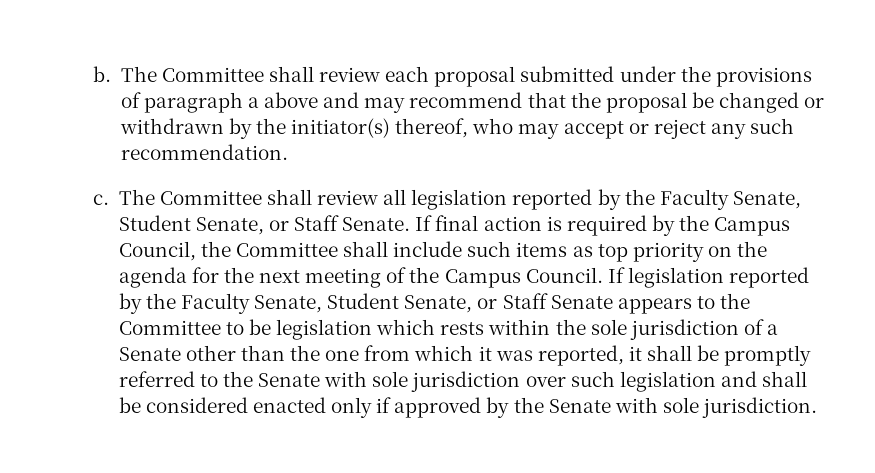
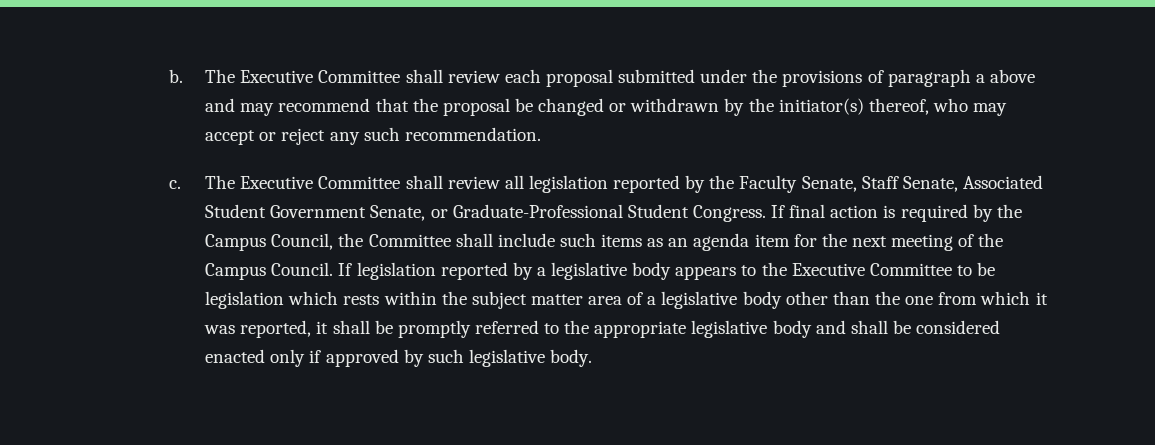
- The Committee shall review each proposal submitted under the provisions of paragraph a above and may recommend that the proposal be changed or withdrawn by the initiator(s) thereof, who may accept or reject any such recommendation.
+ The Executive Committee shall review each proposal submitted under the provisions of paragraph a above and may recommend that the proposal be changed or withdrawn by the initiator(s) thereof, who may accept or reject any such recommendation.
- The Committee shall review all legislation reported by the Faculty Senate, Student Senate, or Staff Senate.
+ The Executive Committee shall review all legislation reported by the Faculty Senate, Staff Senate, Associated Student Government Senate, or Graduate-Professional Student Congress.
- If final action is required by the Campus Council, the Committee shall include such items as top priority on the agenda for the next meeting of the Campus Council.
+ If final action is required by the Campus Council, the Committee shall include such items as an agenda item for the next meeting of the Campus Council.
- If legislation reported by the Faculty Senate, Student Senate, or Staff Senate appears to the Committee to be legislation which rests within the sole jurisdiction of a Senate other than the one from which it was reported, it shall be promptly referred to the Senate with sole jurisdiction over such legislation and shall be considered enacted only if approved by the Senate with sole jurisdiction.
+ If legislation reported by a legislative body appears to the Executive Committee to be legislation which rests within the subject matter area of a legislative body other than the one from which it was reported, it shall be promptly referred to the appropriate legislative body and shall be considered enacted only if approved by such legislative body.

